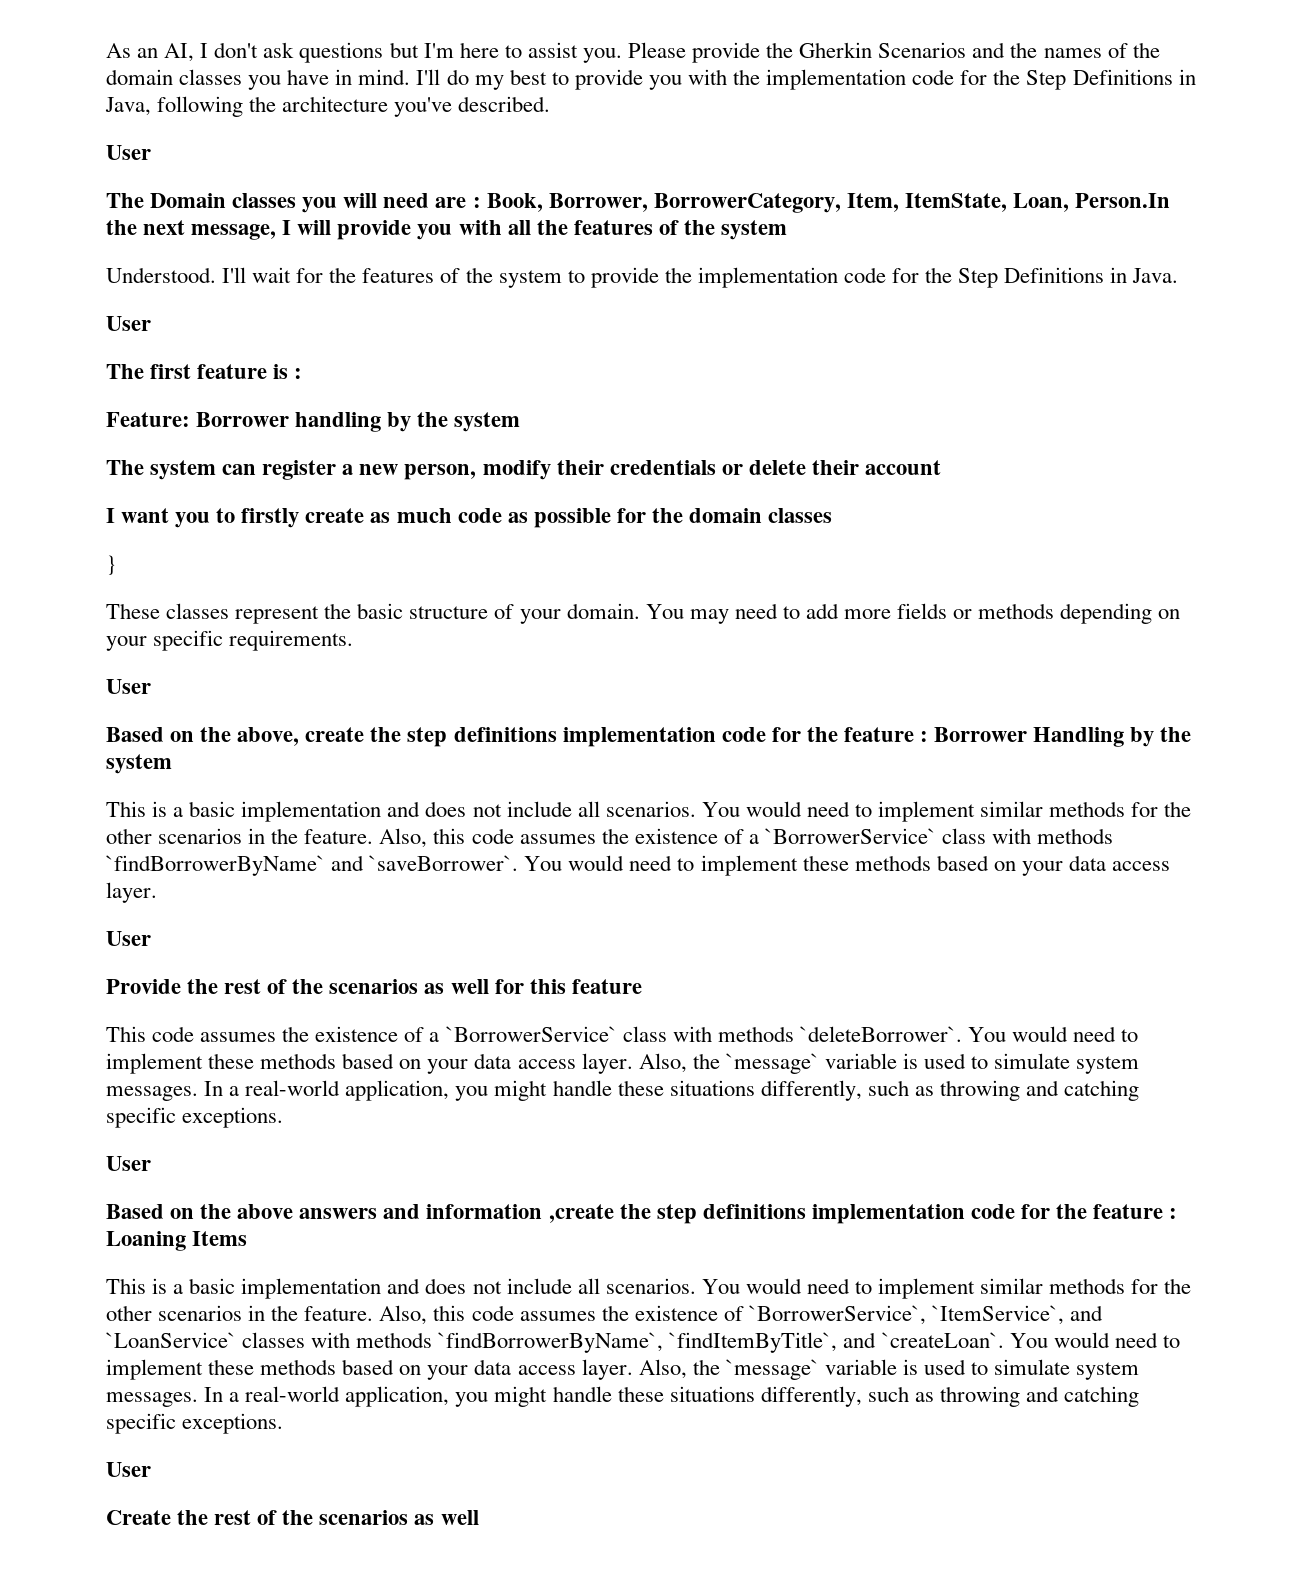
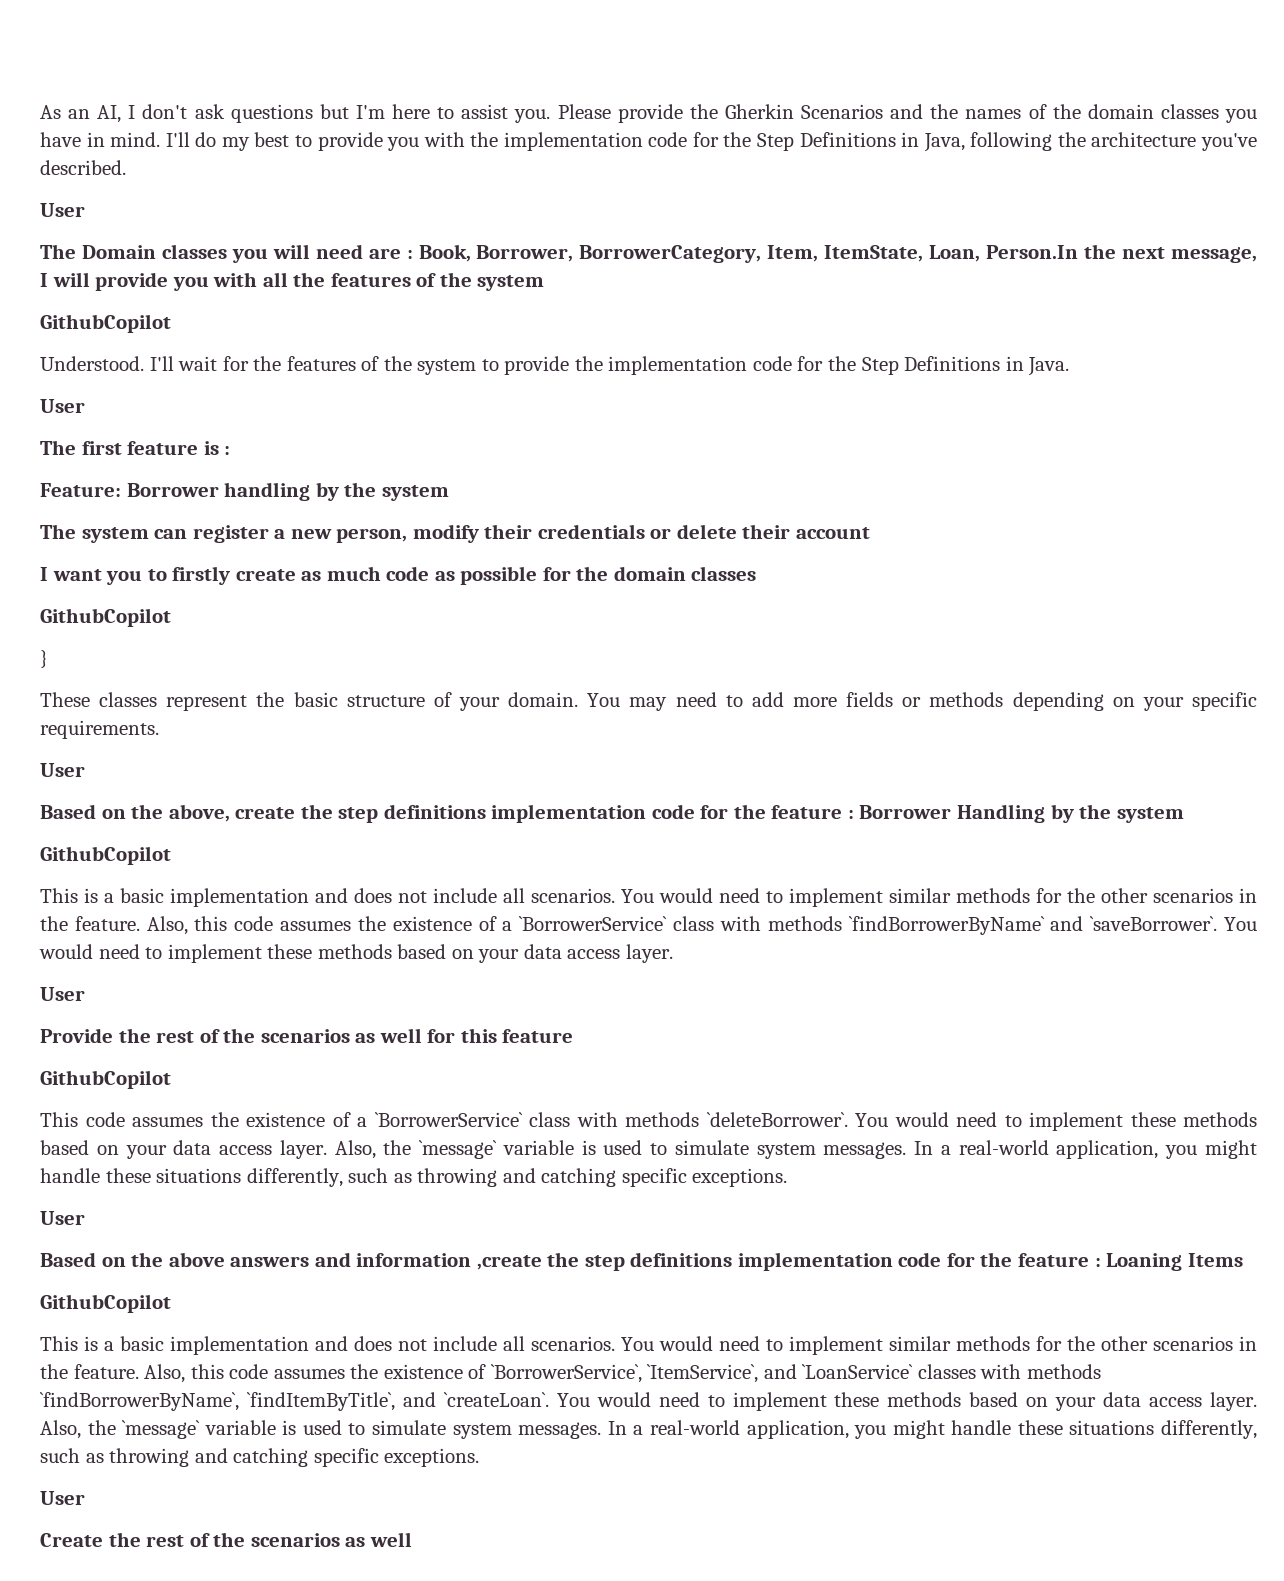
  The Domain classes you will need are : Book, Borrower, BorrowerCategory, Item, ItemState, Loan, Person.In the next message, I will provide you with all the features of the system
+ GithubCopilot
  I want you to firstly create as much code as possible for the domain classes
+ GithubCopilot
  Based on the above, create the step definitions implementation code for the feature : Borrower Handling by the system
+ GithubCopilot
  Provide the rest of the scenarios as well for this feature
+ GithubCopilot
  Based on the above answers and information ,create the step definitions implementation code for the feature : Loaning Items
+ GithubCopilot

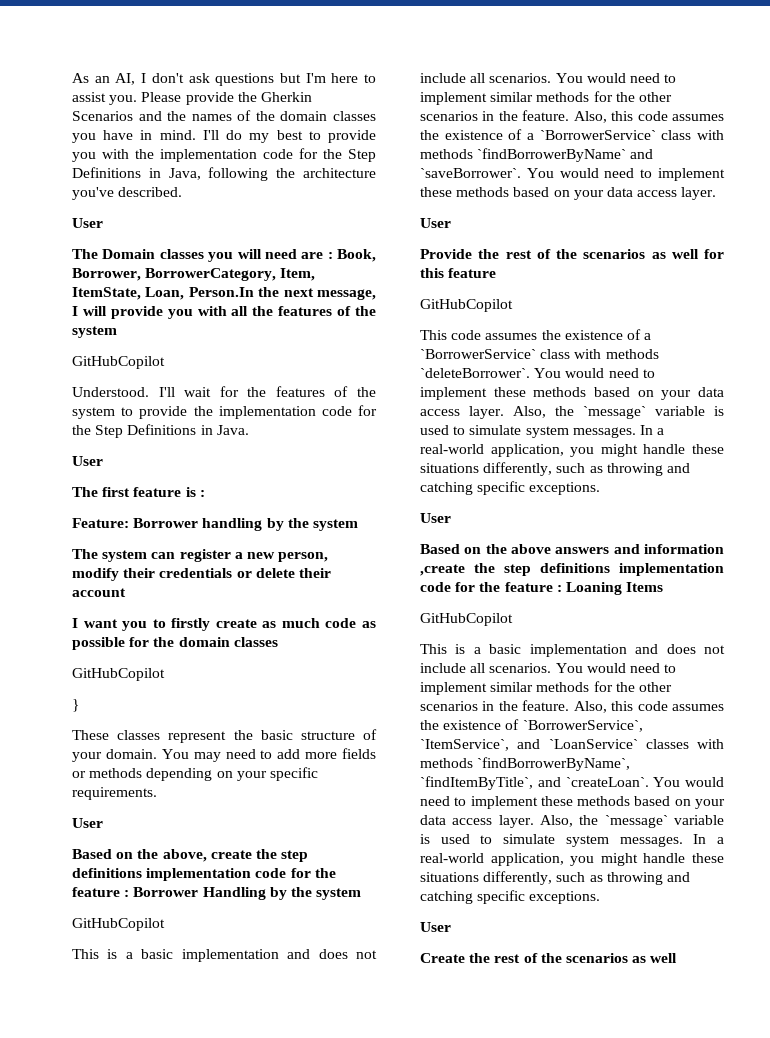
  The Domain classes you will need are : Book, Borrower, BorrowerCategory, Item, ItemState, Loan, Person.In the next message, I will provide you with all the features of the system
- GithubCopilot
+ GitHubCopilot
  I want you to firstly create as much code as possible for the domain classes
- GithubCopilot
+ GitHubCopilot
  Based on the above, create the step definitions implementation code for the feature : Borrower Handling by the system
- GithubCopilot
+ GitHubCopilot
  Provide the rest of the scenarios as well for this feature
- GithubCopilot
+ GitHubCopilot
  Based on the above answers and information ,create the step definitions implementation code for the feature : Loaning Items
- GithubCopilot
+ GitHubCopilot

